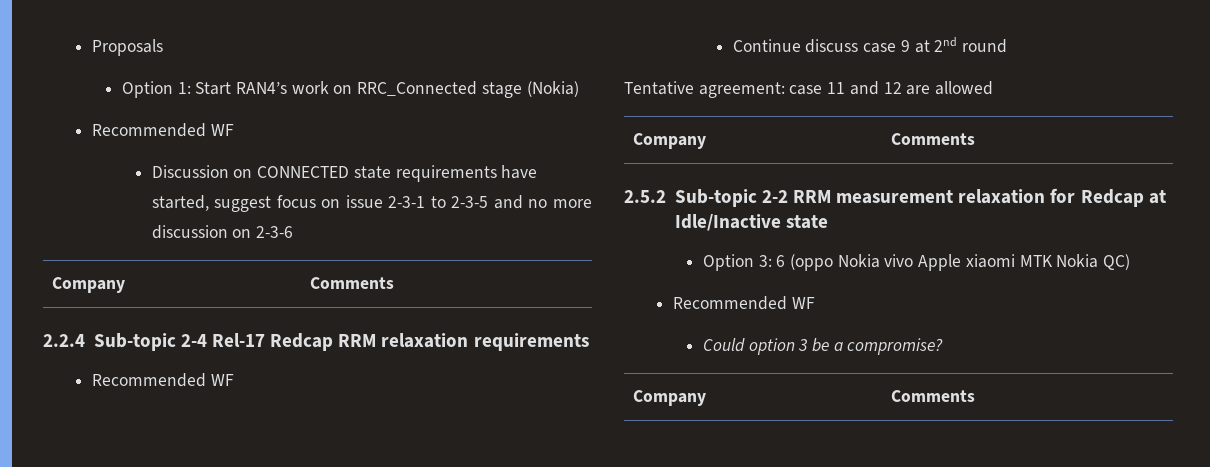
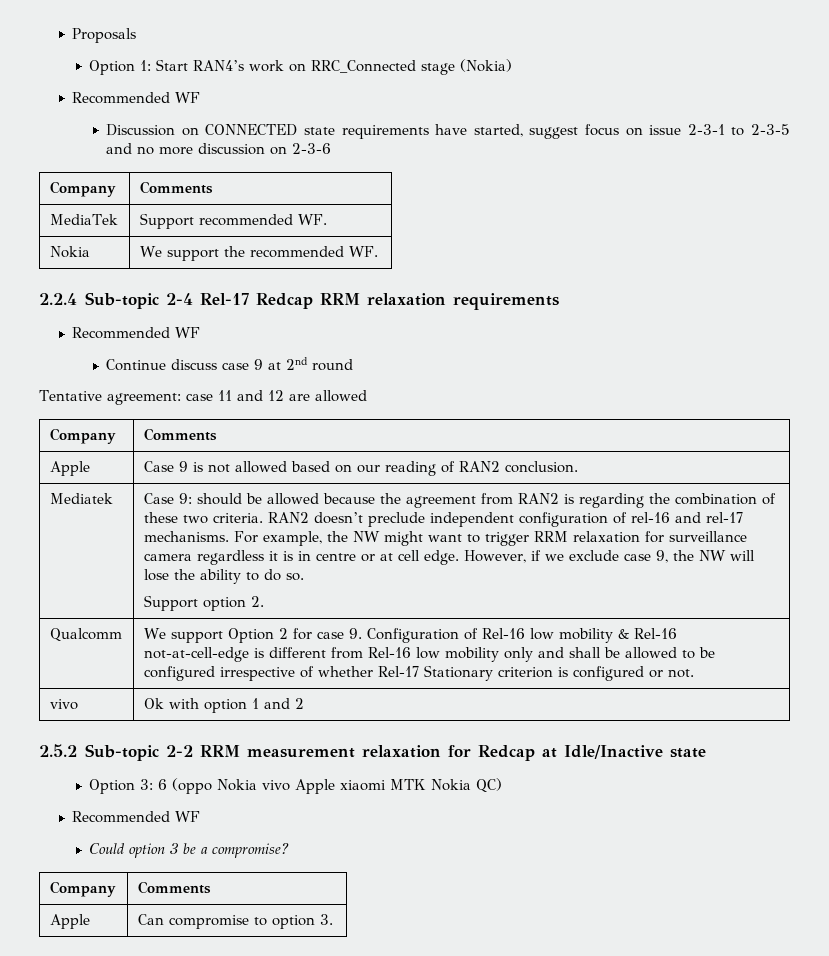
+ MediaTek | Support recommended WF.
+ Nokia | We support the recommended WF.
+ Apple | Case 9 is not allowed based on our reading of RAN2 conclusion.
+ Mediatek | Case 9: should be allowed because the agreement from RAN2 is regarding the combination of these two criteria. RAN2 doesn’t preclude independent configuration of rel-16 and rel-17 mechanisms. For example, the NW might want to trigger RRM relaxation for surveillance camera regardless it is in centre or at cell edge. However, if we exclude case 9, the NW will lose the ability to do so.
+ Support option 2.
+ Qualcomm | We support Option 2 for case 9. Configuration of Rel-16 low mobility & Rel-16 not-at-cell-edge is different from Rel-16 low mobility only and shall be allowed to be configured irrespective of whether Rel-17 Stationary criterion is configured or not.
+ vivo | Ok with option 1 and 2
+ Apple | Can compromise to option 3.

